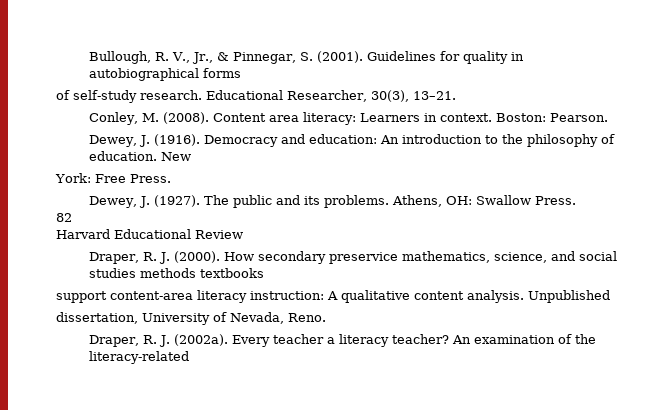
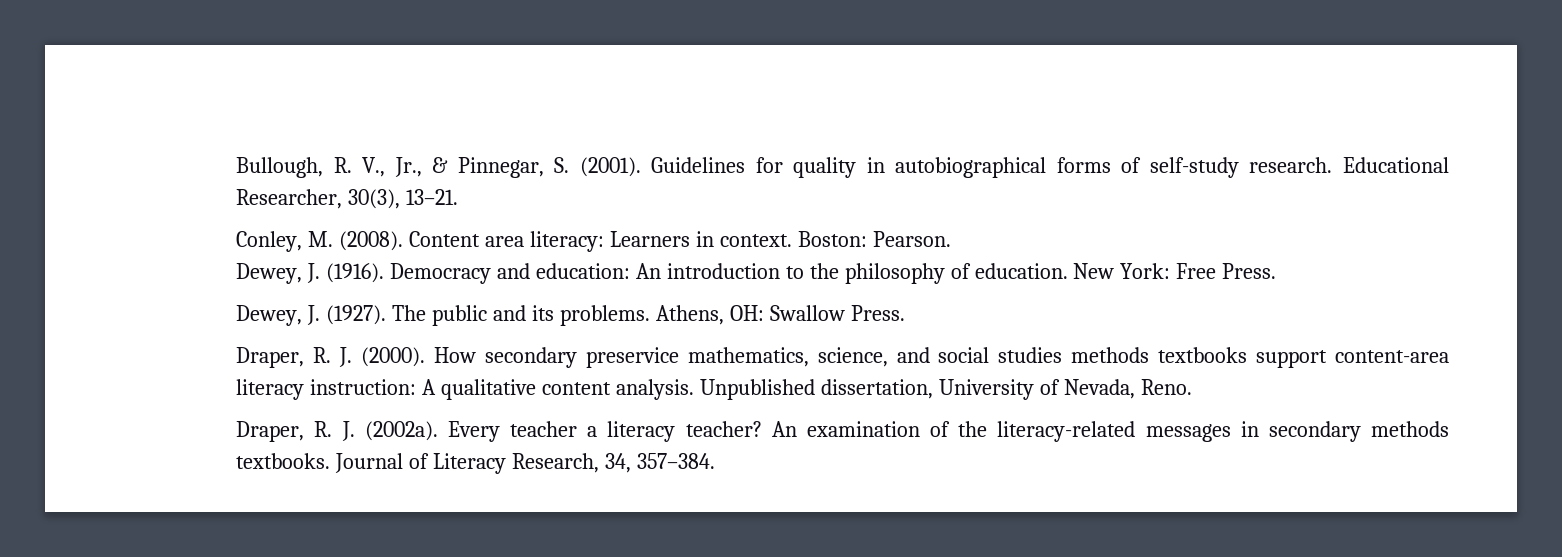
- Guidelines for quality in autobiographical forms
- of self-study research.
+ Guidelines for quality in autobiographical forms of self-study research.
- New
- York: Free Press.
+ New York: Free Press.
- 82
- Harvard Educational Review
- How secondary preservice mathematics, science, and social studies methods textbooks
- support content-area literacy instruction: A qualitative content analysis.
+ How secondary preservice mathematics, science, and social studies methods textbooks support content-area literacy instruction: A qualitative content analysis.
- Unpublished
- dissertation, University of Nevada, Reno.
+ Unpublished dissertation, University of Nevada, Reno.
- An examination of the literacy-related
+ An examination of the literacy-related messages in secondary methods textbooks. Journal of Literacy Research, 34, 357–384.

